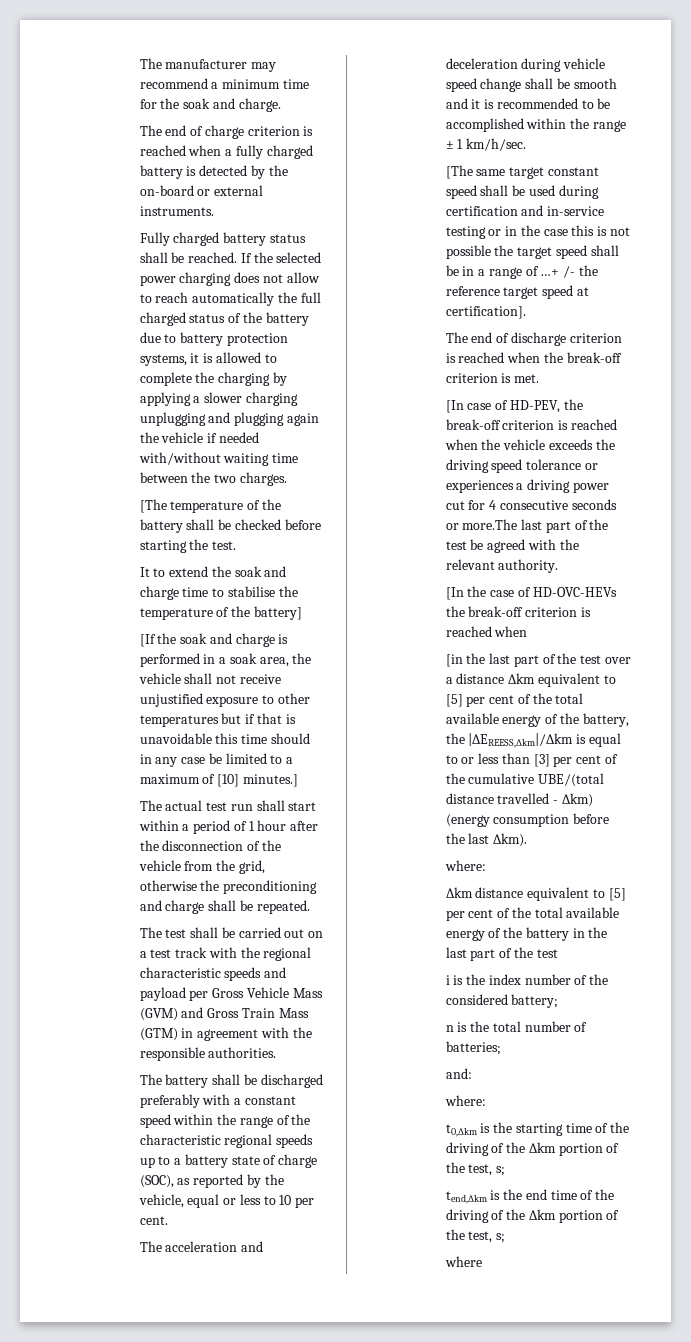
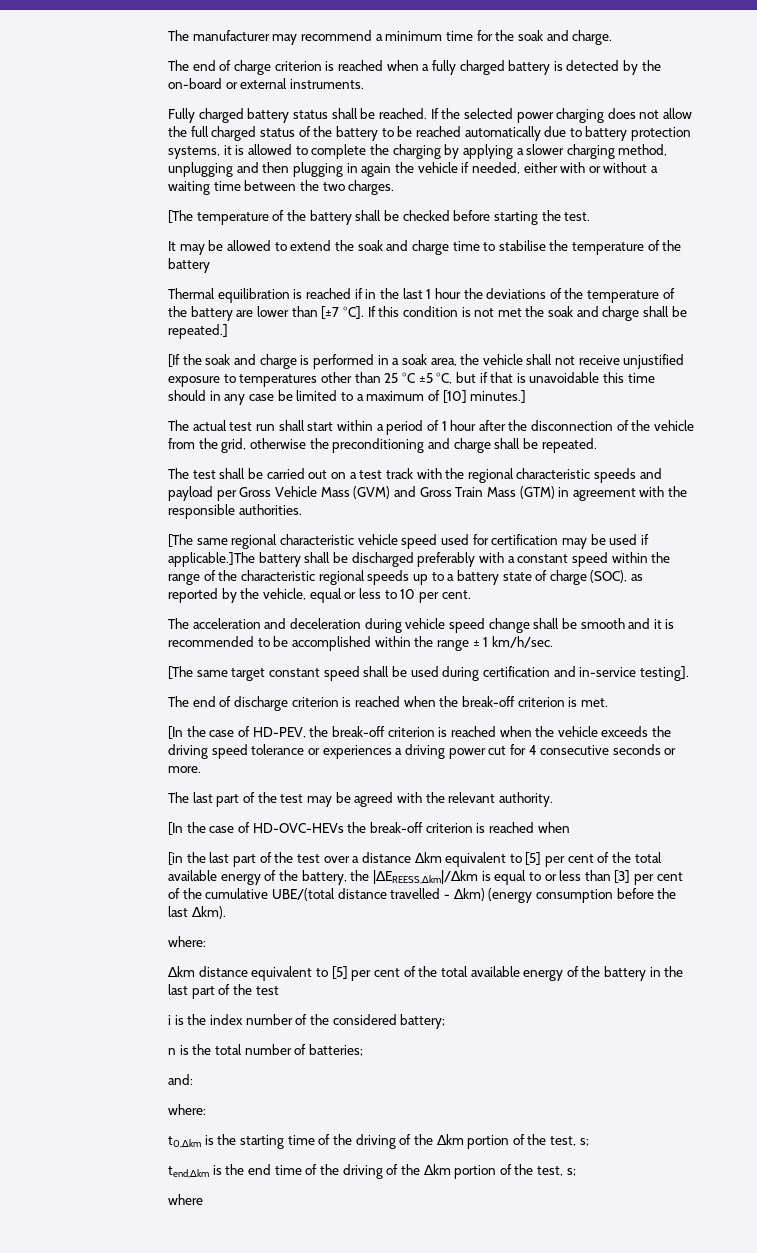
- If the selected power charging does not allow to reach automatically the full charged status of the battery due to battery protection systems, it is allowed to complete the charging by applying a slower charging unplugging and plugging again the vehicle if needed with/without waiting time between the two charges.
+ If the selected power charging does not allow the full charged status of the battery to be reached automatically due to battery protection systems, it is allowed to complete the charging by applying a slower charging method, unplugging and then plugging in again the vehicle if needed, either with or without a waiting time between the two charges.
- It to extend the soak and charge time to stabilise the temperature of the battery]
+ It may be allowed to extend the soak and charge time to stabilise the temperature of the battery
+ Thermal equilibration is reached if in the last 1 hour the deviations of the temperature of the battery are lower than [±7 °C]. If this condition is not met the soak and charge shall be repeated.]
- [If the soak and charge is performed in a soak area, the vehicle shall not receive unjustified exposure to other temperatures but if that is unavoidable this time should in any case be limited to a maximum of [10] minutes.]
+ [If the soak and charge is performed in a soak area, the vehicle shall not receive unjustified exposure to temperatures other than 25 °C ±5 °C, but if that is unavoidable this time should in any case be limited to a maximum of [10] minutes.]
- The battery shall be discharged preferably with a constant speed within the range of the characteristic regional speeds up to a battery state of charge (SOC), as reported by the vehicle, equal or less to 10 per cent.
+ [The same regional characteristic vehicle speed used for certification may be used if applicable.]The battery shall be discharged preferably with a constant speed within the range of the characteristic regional speeds up to a battery state of charge (SOC), as reported by the vehicle, equal or less to 10 per cent.
- [The same target constant speed shall be used during certification and in-service testing or in the case this is not possible the target speed shall be in a range of …+ /- the reference target speed at certification].
+ [The same target constant speed shall be used during certification and in-service testing].
- [In case of HD-PEV, the break-off criterion is reached when the vehicle exceeds the driving speed tolerance or experiences a driving power cut for 4 consecutive seconds or more.The last part of the test be agreed with the relevant authority.
+ [In the case of HD-PEV, the break-off criterion is reached when the vehicle exceeds the driving speed tolerance or experiences a driving power cut for 4 consecutive seconds or more.
+ The last part of the test may be agreed with the relevant authority.

